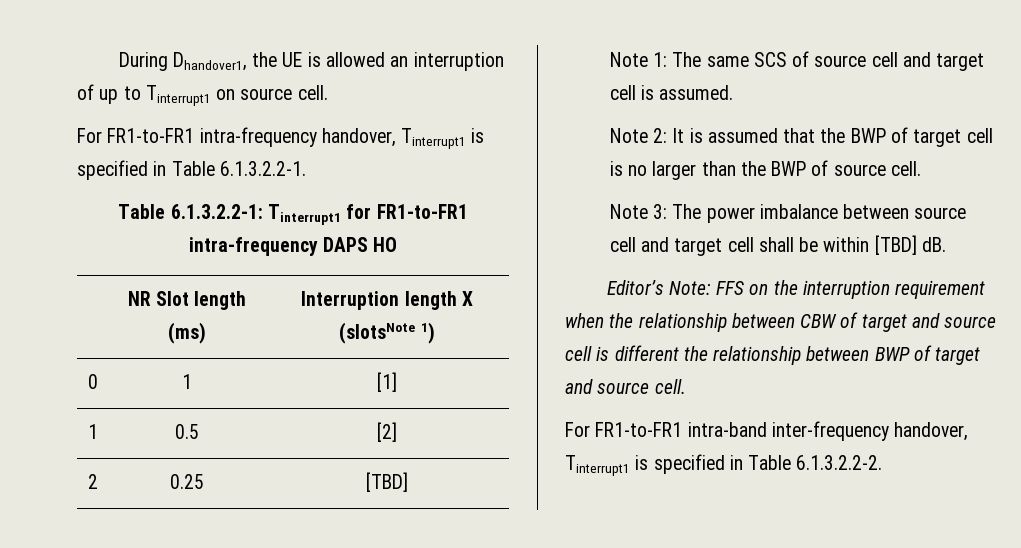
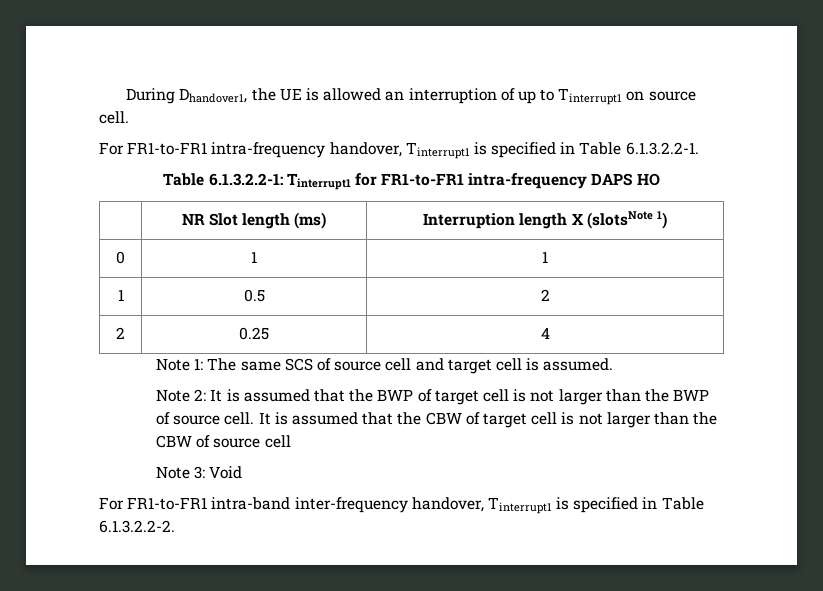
- 0 | 1 | [1]
+ 0 | 1 | 1
- 1 | 0.5 | [2]
+ 1 | 0.5 | 2
- 2 | 0.25 | [TBD]
+ 2 | 0.25 | 4
- Note 2: It is assumed that the BWP of target cell is no larger than the BWP of source cell.
- Note 3: The power imbalance between source cell and target cell shall be within [TBD] dB.
- Editor’s Note: FFS on the interruption requirement when the relationship between CBW of target and source cell is different the relationship between BWP of target and source cell.
+ Note 2: It is assumed that the BWP of target cell is not larger than the BWP of source cell. It is assumed that the CBW of target cell is not larger than the CBW of source cell
+ Note 3: Void

